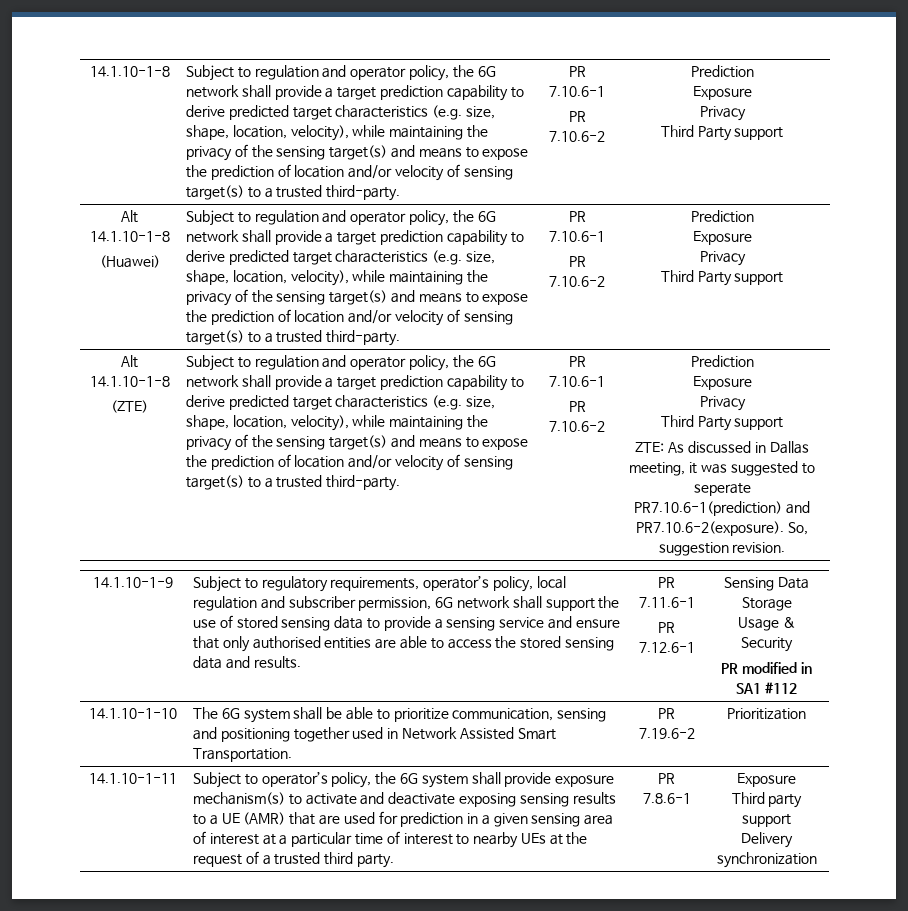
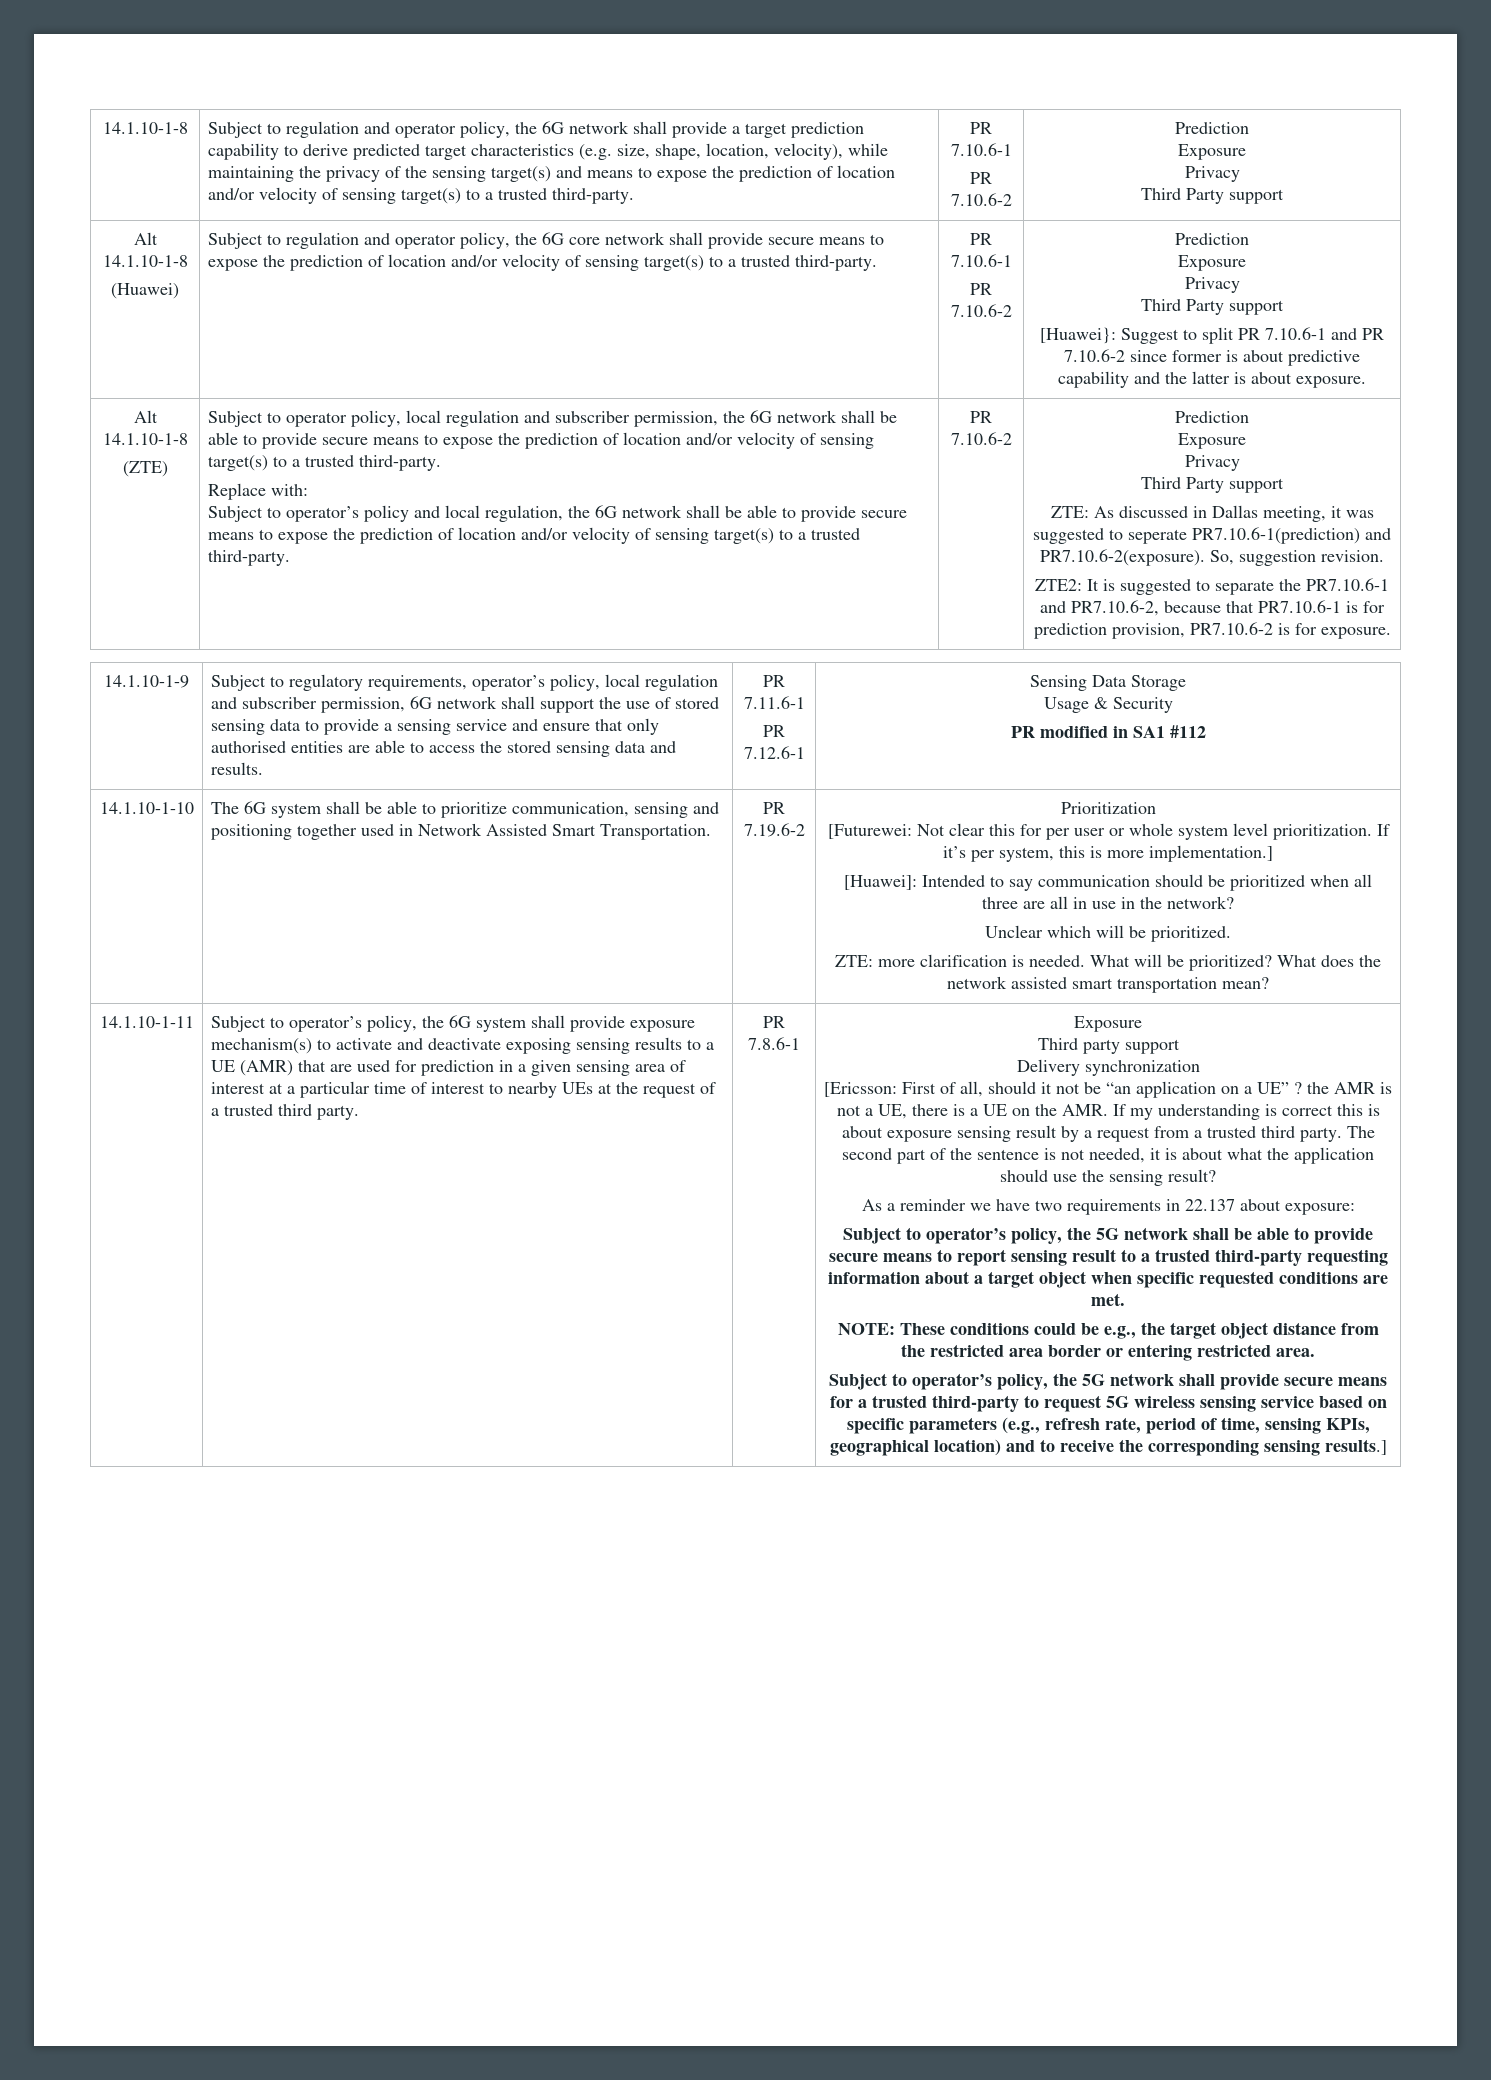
- (Huawei) | Subject to regulation and operator policy, the 6G network shall provide a target prediction capability to derive predicted target characteristics (e.g. size, shape, location, velocity), while maintaining the privacy of the sensing target(s) and means to expose the prediction of location and/or velocity of sensing target(s) to a trusted third-party. | PR 7.10.6-1
- PR 7.10.6-2 | Prediction
- Exposure
- Privacy
- Third Party support
- Alt 14.1.10-1-8
- (ZTE) | Subject to regulation and operator policy, the 6G network shall provide a target prediction capability to derive predicted target characteristics (e.g. size, shape, location, velocity), while maintaining the privacy of the sensing target(s) and means to expose the prediction of location and/or velocity of sensing target(s) to a trusted third-party.
+ (Huawei) | Subject to regulation and operator policy, the 6G core network shall provide secure means to expose the prediction of location and/or velocity of sensing target(s) to a trusted third-party.
+ [Huawei}: Suggest to split PR 7.10.6-1 and PR 7.10.6-2 since former is about predictive capability and the latter is about exposure.
+ Alt 14.1.10-1-8
+ (ZTE) | Subject to operator policy, local regulation and subscriber permission, the 6G network shall be able to provide secure means to expose the prediction of location and/or velocity of sensing target(s) to a trusted third-party.
+ Replace with:
+ Subject to operator’s policy and local regulation, the 6G network shall be able to provide secure means to expose the prediction of location and/or velocity of sensing target(s) to a trusted third-party. | PR 7.10.6-2 | Prediction
+ Exposure
+ Privacy
+ Third Party support
+ ZTE2: It is suggested to separate the PR7.10.6-1 and PR7.10.6-2, because that PR7.10.6-1 is for prediction provision, PR7.10.6-2 is for exposure.
+ [Futurewei: Not clear this for per user or whole system level prioritization. If it’s per system, this is more implementation.]
+ [Huawei]: Intended to say communication should be prioritized when all three are all in use in the network?
+ Unclear which will be prioritized.
+ ZTE: more clarification is needed. What will be prioritized? What does the network assisted smart transportation mean?
+ [Ericsson: First of all, should it not be “an application on a UE” ? the AMR is not a UE, there is a UE on the AMR. If my understanding is correct this is about exposure sensing result by a request from a trusted third party. The second part of the sentence is not needed, it is about what the application should use the sensing result?
+ As a reminder we have two requirements in 22.137 about exposure:
+ Subject to operator’s policy, the 5G network shall be able to provide secure means to report sensing result to a trusted third-party requesting information about a target object when specific requested conditions are met.
+ NOTE: These conditions could be e.g., the target object distance from the restricted area border or entering restricted area.
+ Subject to operator’s policy, the 5G network shall provide secure means for a trusted third-party to request 5G wireless sensing service based on specific parameters (e.g., refresh rate, period of time, sensing KPIs, geographical location) and to receive the corresponding sensing results.]

